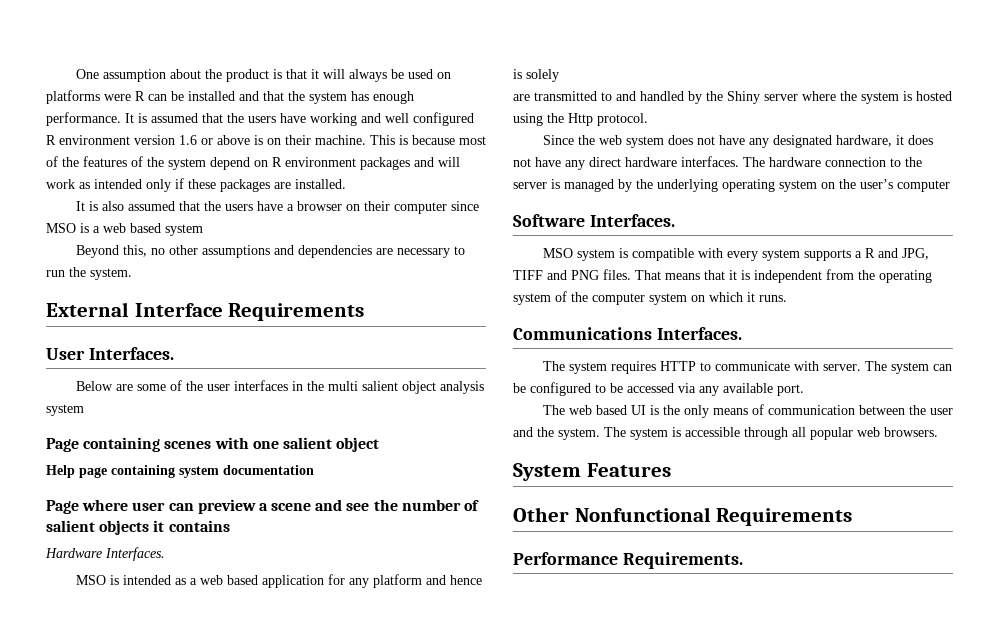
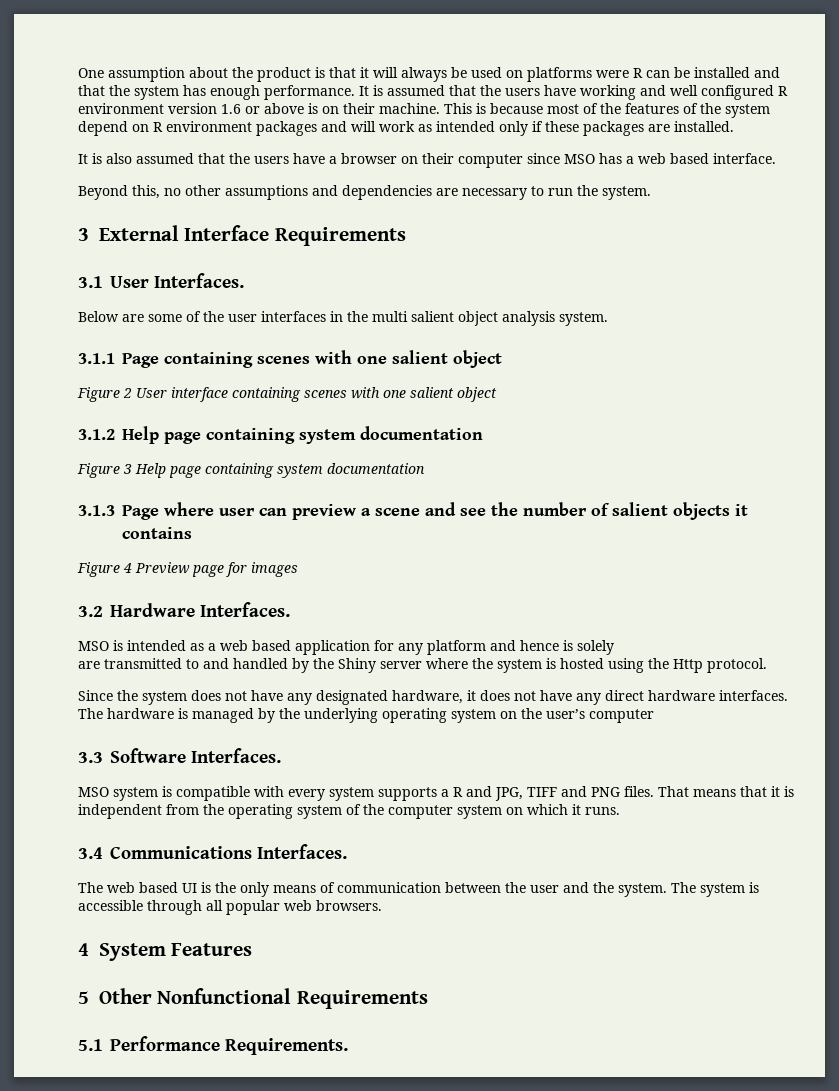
- It is also assumed that the users have a browser on their computer since MSO is a web based system
+ It is also assumed that the users have a browser on their computer since MSO has a web based interface.
- External Interface Requirements
+ 3 External Interface Requirements
- User Interfaces.
+ 3.1 User Interfaces.
- Below are some of the user interfaces in the multi salient object analysis system
- Page containing scenes with one salient object
+ Below are some of the user interfaces in the multi salient object analysis system.
+ 3.1.1 Page containing scenes with one salient object
- Help page containing system documentation
- Page where user can preview a scene and see the number of salient objects it contains
+ Figure 2 User interface containing scenes with one salient object
+ 3.1.2 Help page containing system documentation
+ Figure 3 Help page containing system documentation
+ 3.1.3 Page where user can preview a scene and see the number of salient objects it contains
- Hardware Interfaces.
+ Figure 4 Preview page for images
+ 3.2 Hardware Interfaces.
- Since the web system does not have any designated hardware, it does not have any direct hardware interfaces.
+ Since the system does not have any designated hardware, it does not have any direct hardware interfaces.
- The hardware connection to the server is managed by the underlying operating system on the user’s computer
+ The hardware is managed by the underlying operating system on the user’s computer
- Software Interfaces.
+ 3.3 Software Interfaces.
- Communications Interfaces.
+ 3.4 Communications Interfaces.
- The system requires HTTP to communicate with server. The system can be configured to be accessed via any available port.
- System Features
+ 4 System Features
- Other Nonfunctional Requirements
+ 5 Other Nonfunctional Requirements
- Performance Requirements.
+ 5.1 Performance Requirements.

